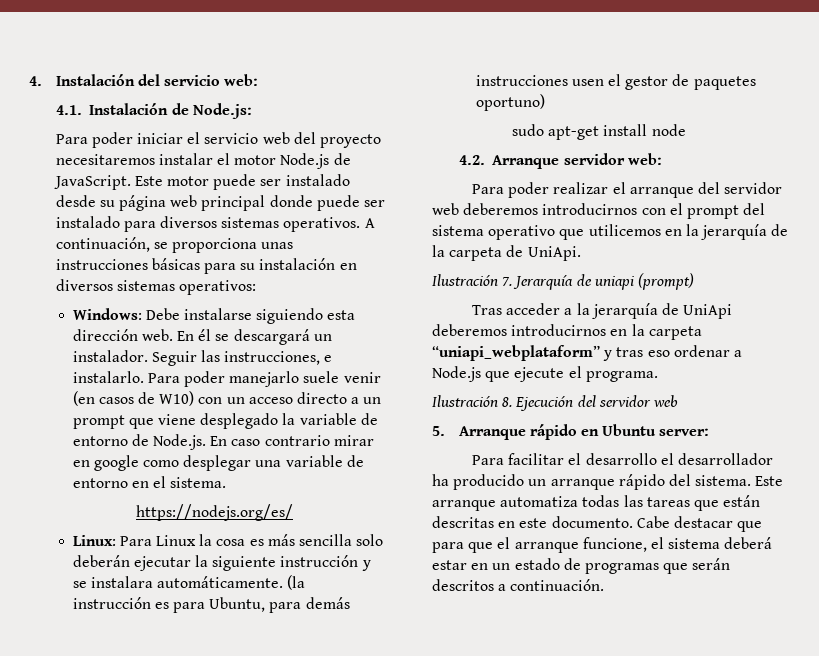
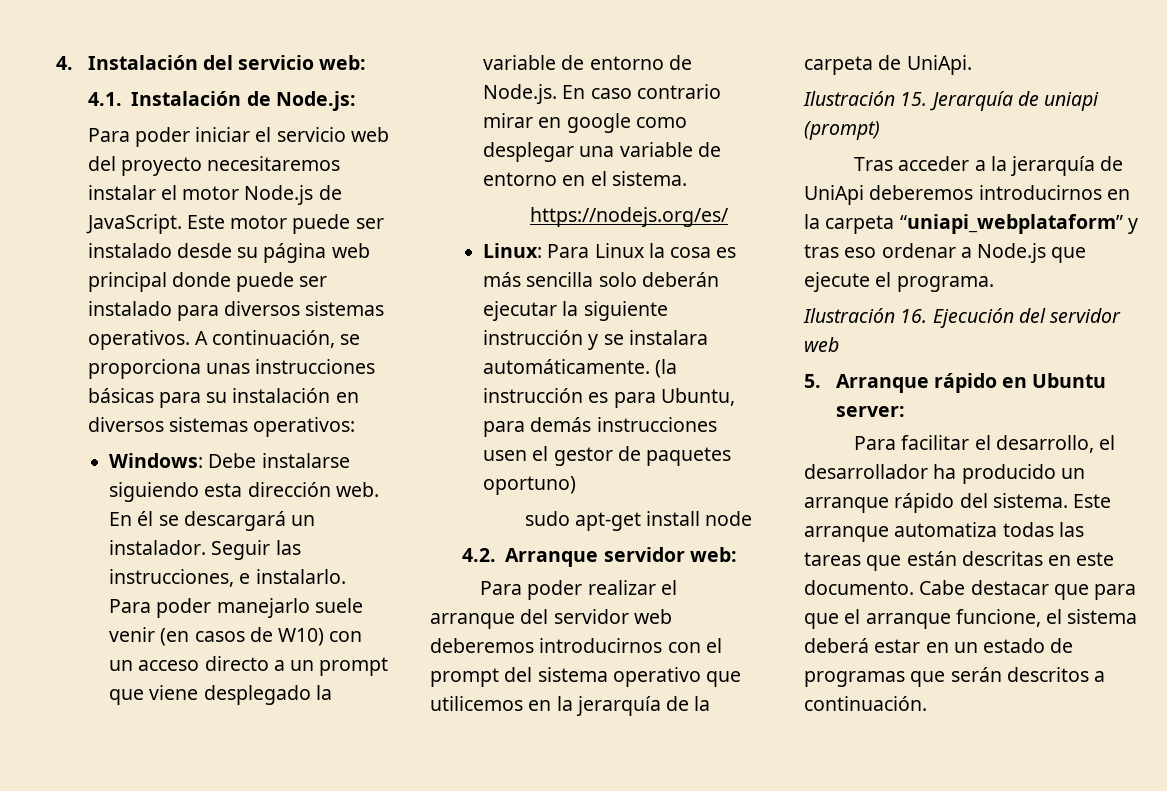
- Ilustración 7. Jerarquía de uniapi (prompt)
+ Ilustración 15. Jerarquía de uniapi (prompt)
- Ilustración 8. Ejecución del servidor web
+ Ilustración 16. Ejecución del servidor web
- Para facilitar el desarrollo el desarrollador ha producido un arranque rápido del sistema.
+ Para facilitar el desarrollo, el desarrollador ha producido un arranque rápido del sistema.

